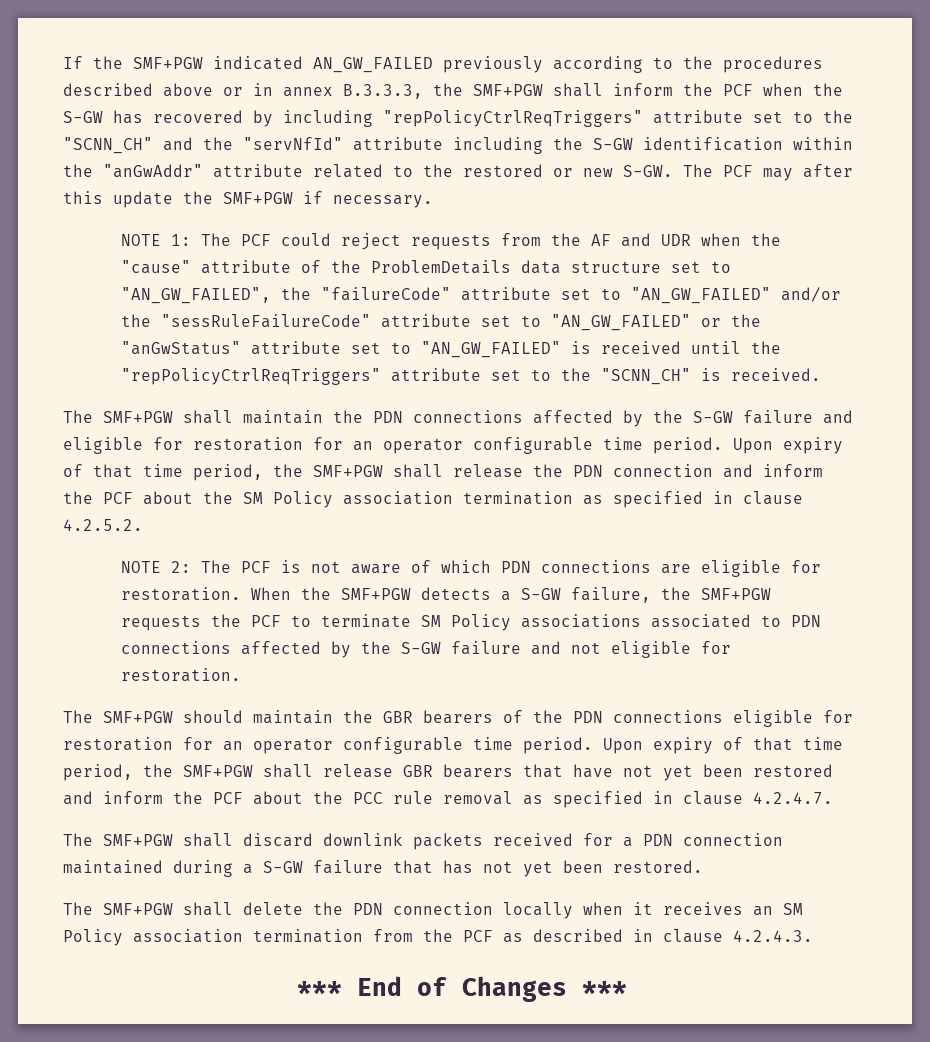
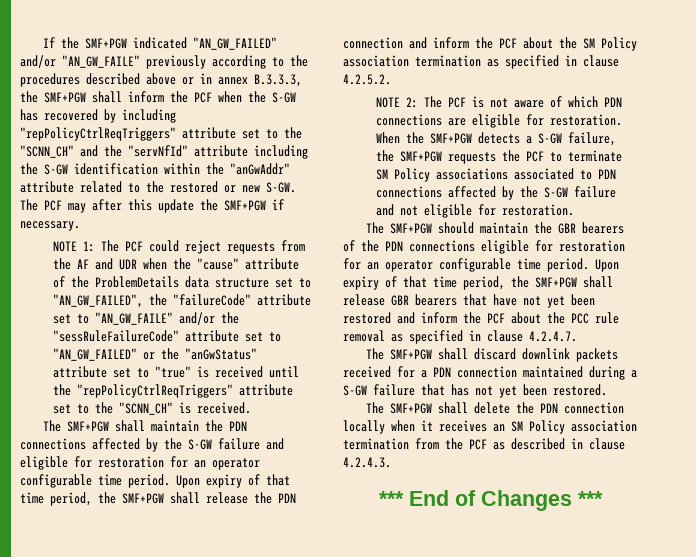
- If the SMF+PGW indicated AN_GW_FAILED previously according to the procedures described above or in annex B.3.3.3, the SMF+PGW shall inform the PCF when the S-GW has recovered by including "repPolicyCtrlReqTriggers" attribute set to the "SCNN_CH" and the "servNfId" attribute including the S-GW identification within the "anGwAddr" attribute related to the restored or new S-GW.
+ If the SMF+PGW indicated "AN_GW_FAILED" and/or "AN_GW_FAILE" previously according to the procedures described above or in annex B.3.3.3, the SMF+PGW shall inform the PCF when the S-GW has recovered by including "repPolicyCtrlReqTriggers" attribute set to the "SCNN_CH" and the "servNfId" attribute including the S-GW identification within the "anGwAddr" attribute related to the restored or new S-GW.
- NOTE 1: The PCF could reject requests from the AF and UDR when the "cause" attribute of the ProblemDetails data structure set to "AN_GW_FAILED", the "failureCode" attribute set to "AN_GW_FAILED" and/or the "sessRuleFailureCode" attribute set to "AN_GW_FAILED" or the "anGwStatus" attribute set to "AN_GW_FAILED" is received until the "repPolicyCtrlReqTriggers" attribute set to the "SCNN_CH" is received.
+ NOTE 1: The PCF could reject requests from the AF and UDR when the "cause" attribute of the ProblemDetails data structure set to "AN_GW_FAILED", the "failureCode" attribute set to "AN_GW_FAILE" and/or the "sessRuleFailureCode" attribute set to "AN_GW_FAILED" or the "anGwStatus" attribute set to "true" is received until the "repPolicyCtrlReqTriggers" attribute set to the "SCNN_CH" is received.

